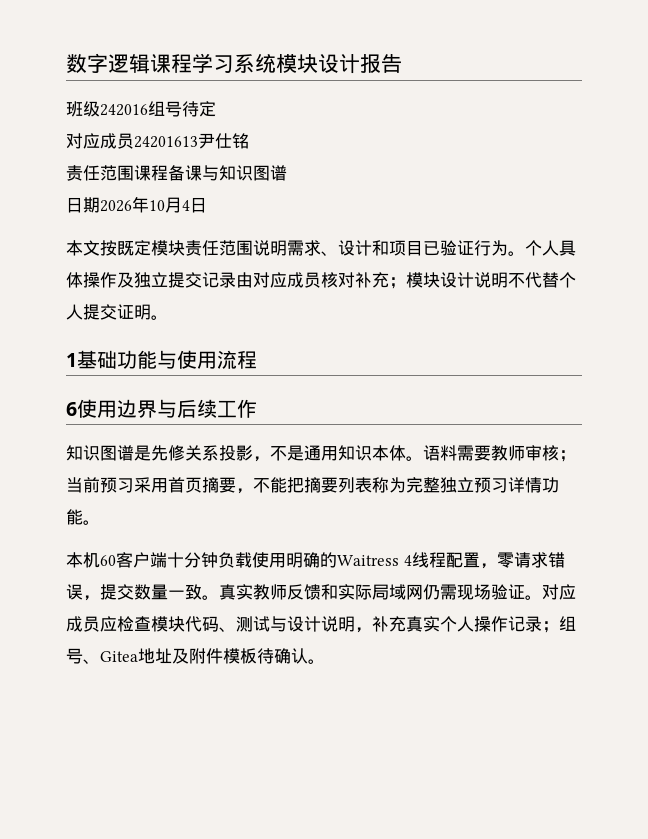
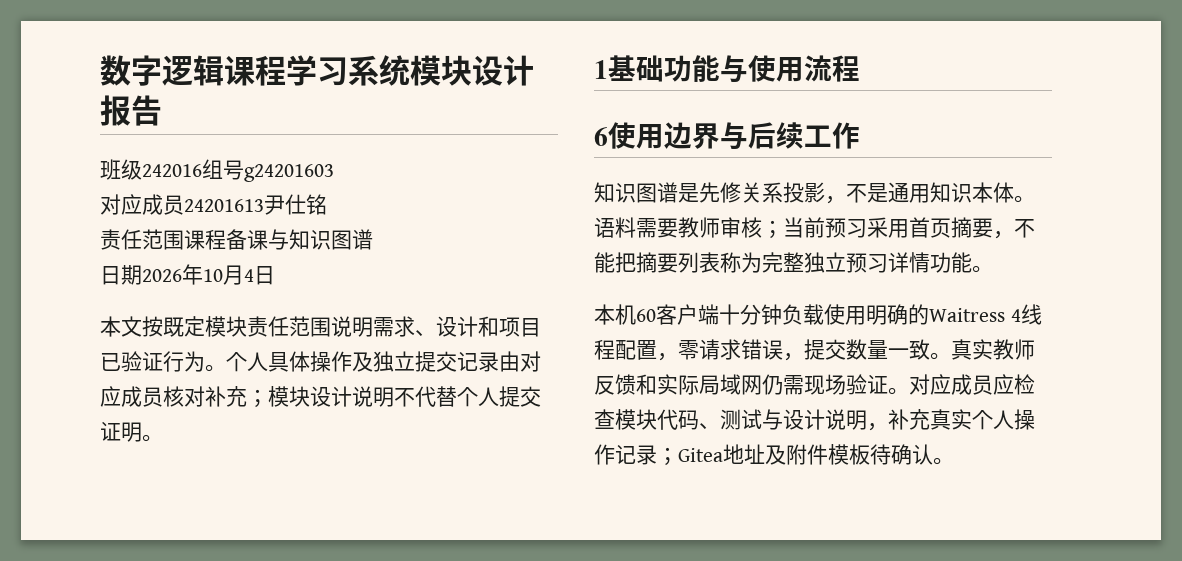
- 班级242016组号待定
+ 班级242016组号g24201603
- 对应成员应检查模块代码、测试与设计说明，补充真实个人操作记录；组号、Gitea地址及附件模板待确认。
+ 对应成员应检查模块代码、测试与设计说明，补充真实个人操作记录；Gitea地址及附件模板待确认。

